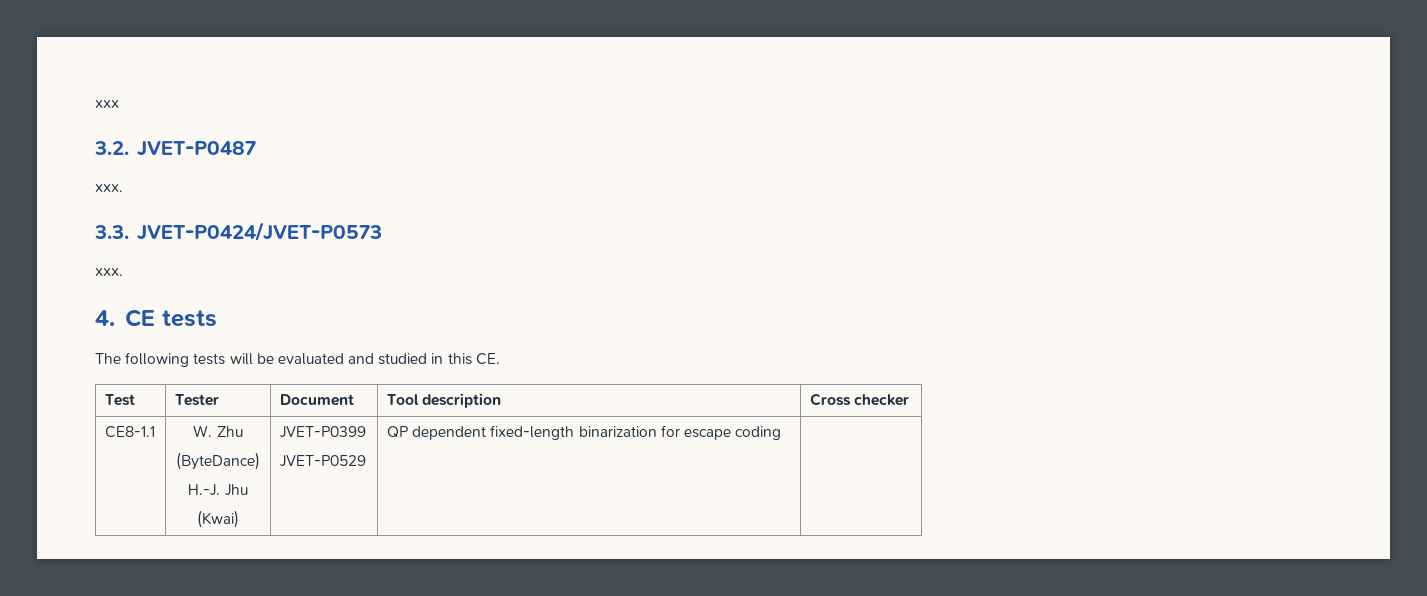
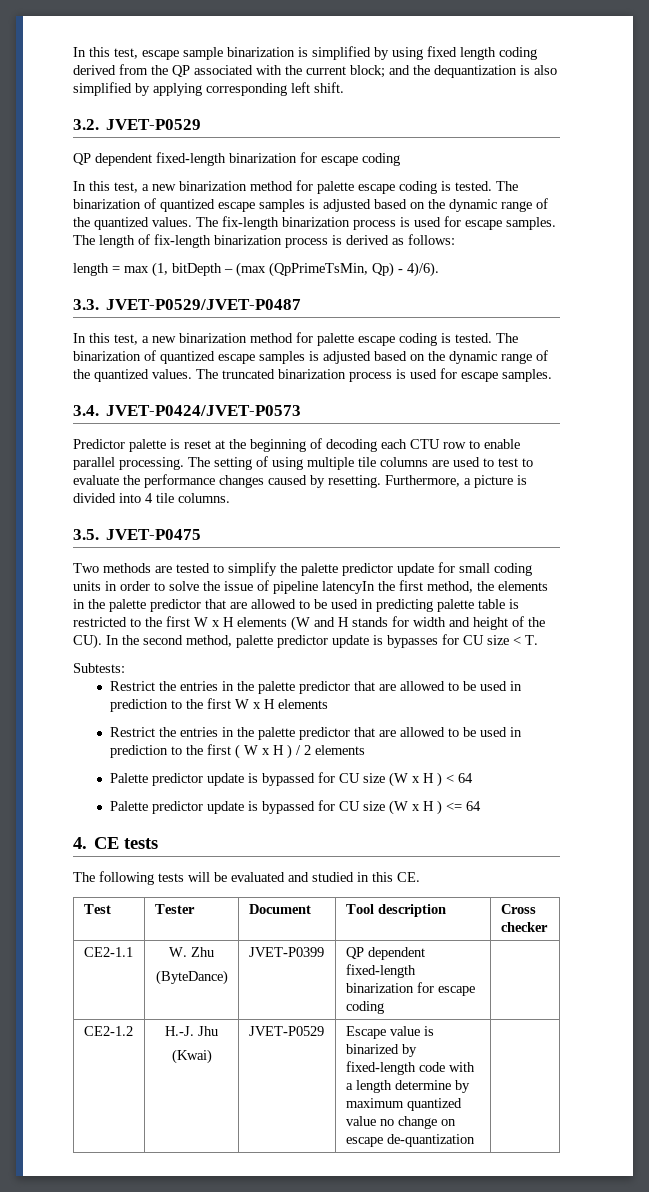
- xxx
- 3.2. JVET-P0487
- xxx.
- 3.3. JVET-P0424/JVET-P0573
- xxx.
+ In this test, escape sample binarization is simplified by using fixed length coding derived from the QP associated with the current block; and the dequantization is also simplified by applying corresponding left shift.
+ 3.2. JVET-P0529
+ QP dependent fixed-length binarization for escape coding
+ In this test, a new binarization method for palette escape coding is tested. The binarization of quantized escape samples is adjusted based on the dynamic range of the quantized values. The fix-length binarization process is used for escape samples. The length of fix-length binarization process is derived as follows:
+ length = max (1, bitDepth – (max (QpPrimeTsMin, Qp) - 4)/6).
+ 3.3. JVET-P0529/JVET-P0487
+ In this test, a new binarization method for palette escape coding is tested. The binarization of quantized escape samples is adjusted based on the dynamic range of the quantized values. The truncated binarization process is used for escape samples.
+ 3.4. JVET-P0424/JVET-P0573
+ Predictor palette is reset at the beginning of decoding each CTU row to enable parallel processing. The setting of using multiple tile columns are used to test to evaluate the performance changes caused by resetting. Furthermore, a picture is divided into 4 tile columns.
+ 3.5. JVET-P0475
+ Two methods are tested to simplify the palette predictor update for small coding units in order to solve the issue of pipeline latencyIn the first method, the elements in the palette predictor that are allowed to be used in predicting palette table is restricted to the first W x H elements (W and H stands for width and height of the CU). In the second method, palette predictor update is bypasses for CU size < T.
+ Subtests:
+ Restrict the entries in the palette predictor that are allowed to be used in prediction to the first W x H elements
+ Restrict the entries in the palette predictor that are allowed to be used in prediction to the first ( W x H ) / 2 elements
+ Palette predictor update is bypassed for CU size (W x H ) < 64
+ Palette predictor update is bypassed for CU size (W x H ) <= 64
- CE8-1.1 | W. Zhu
- (ByteDance)
- H.-J. Jhu
- (Kwai) | JVET-P0399
- JVET-P0529 | QP dependent fixed-length binarization for escape coding |
+ CE2-1.1 | W. Zhu
+ (ByteDance) | JVET-P0399 | QP dependent fixed-length binarization for escape coding |
+ CE2-1.2 | H.-J. Jhu
+ (Kwai) | JVET-P0529 | Escape value is binarized by fixed-length code with a length determine by maximum quantized value no change on escape de-quantization |

